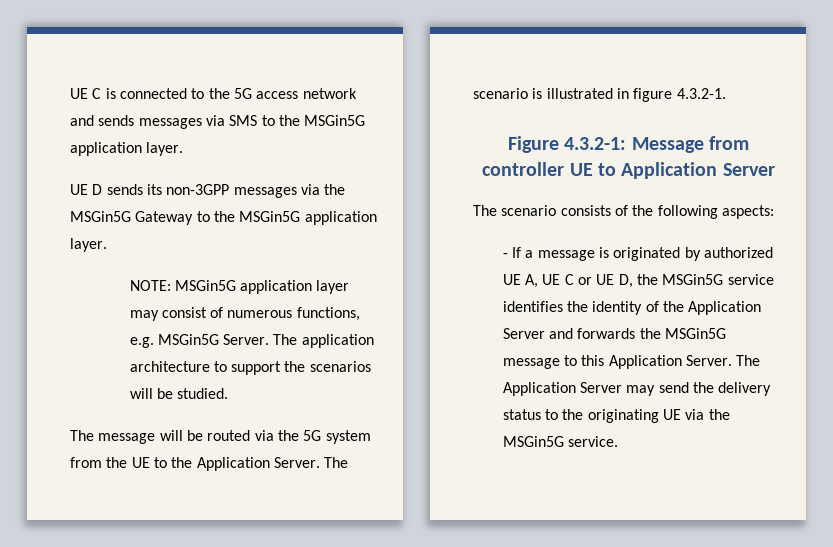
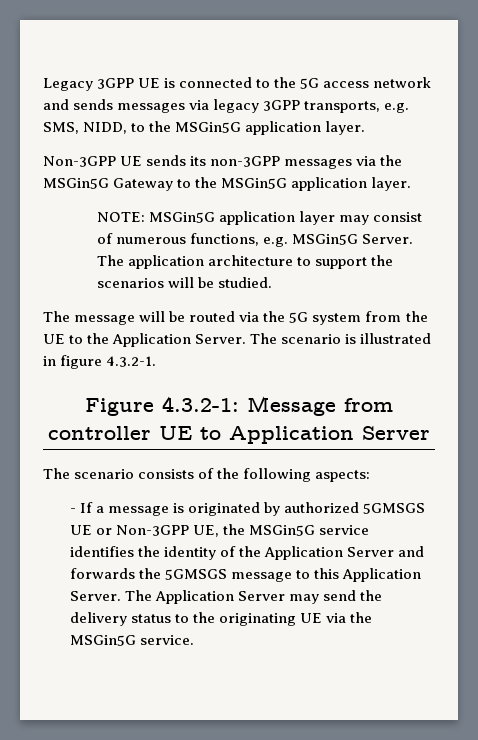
- UE C is connected to the 5G access network and sends messages via SMS to the MSGin5G application layer.
- UE D sends its non-3GPP messages via the MSGin5G Gateway to the MSGin5G application layer.
+ Legacy 3GPP UE is connected to the 5G access network and sends messages via legacy 3GPP transports, e.g. SMS, NIDD, to the MSGin5G application layer.
+ Non-3GPP UE sends its non-3GPP messages via the MSGin5G Gateway to the MSGin5G application layer.
- - If a message is originated by authorized UE A, UE C or UE D, the MSGin5G service identifies the identity of the Application Server and forwards the MSGin5G message to this Application Server.
+ - If a message is originated by authorized 5GMSGS UE or Non-3GPP UE, the MSGin5G service identifies the identity of the Application Server and forwards the 5GMSGS message to this Application Server.

